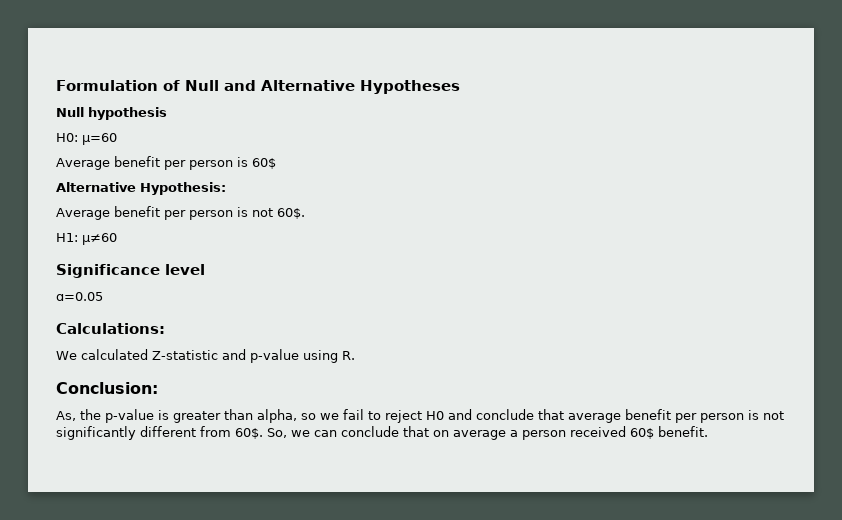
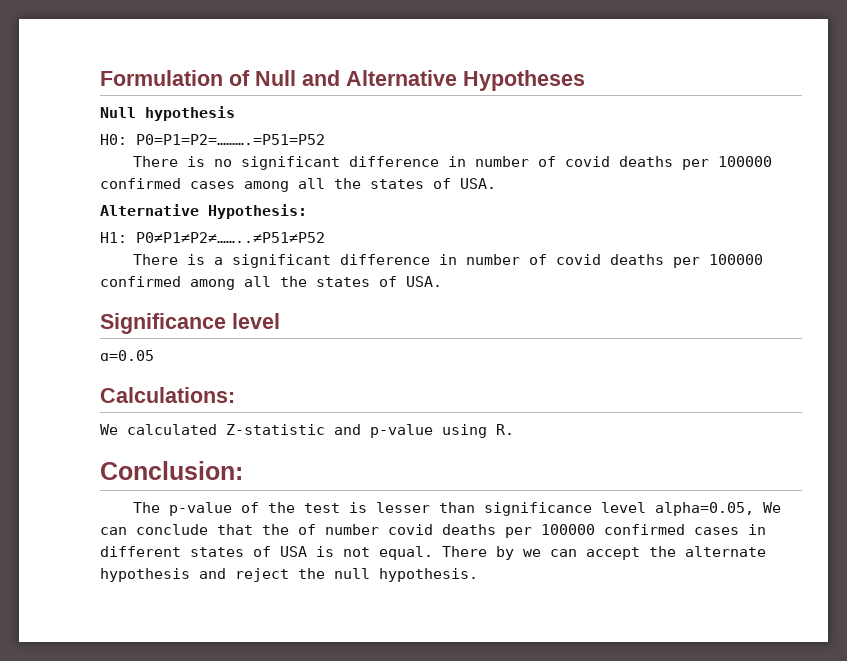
- H0: µ=60
- Average benefit per person is 60$
+ H0: P0=P1=P2=……….=P51=P52
+ There is no significant difference in number of covid deaths per 100000 confirmed cases among all the states of USA.
  Alternative Hypothesis:
- Average benefit per person is not 60$.
- H1: µ≠60
+ H1: P0≠P1≠P2≠……..≠P51≠P52
+ There is a significant difference in number of covid deaths per 100000 confirmed among all the states of USA.
- As, the p-value is greater than alpha, so we fail to reject H0 and conclude that average benefit per person is not significantly different from 60$. So, we can conclude that on average a person received 60$ benefit.
+ The p-value of the test is lesser than significance level alpha=0.05, We can conclude that the of number covid deaths per 100000 confirmed cases in different states of USA is not equal. There by we can accept the alternate hypothesis and reject the null hypothesis.

